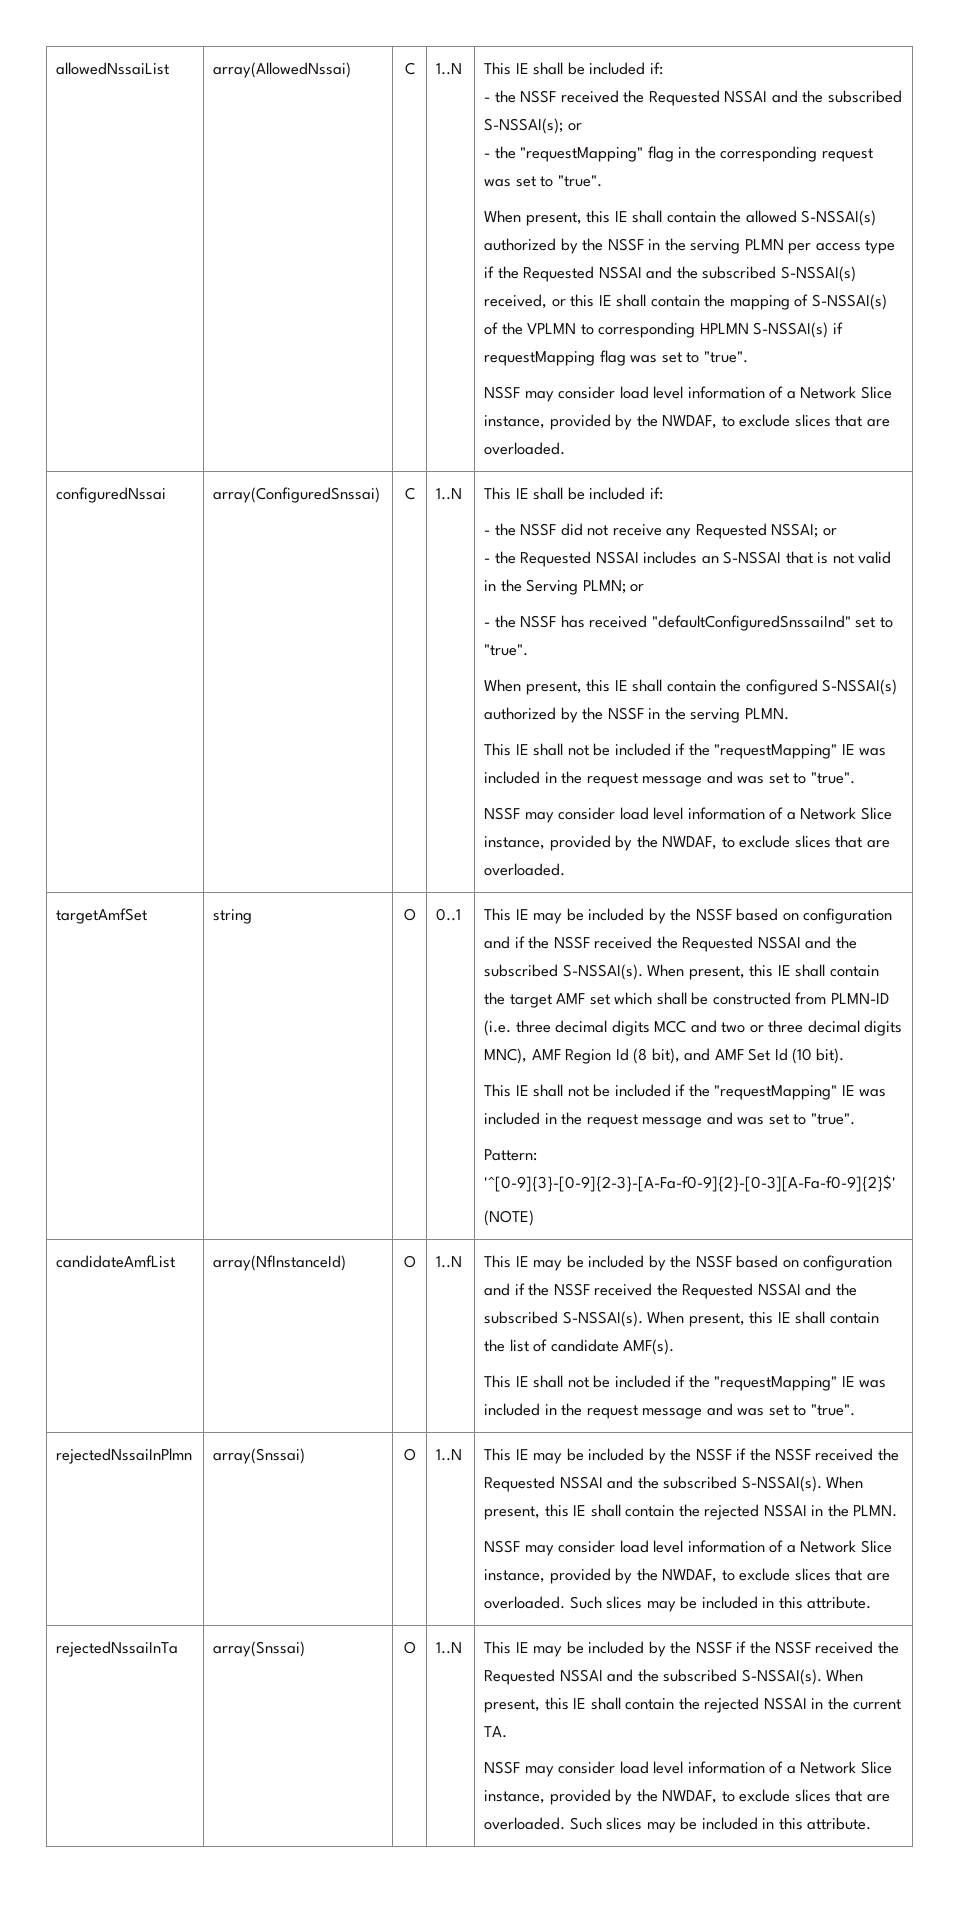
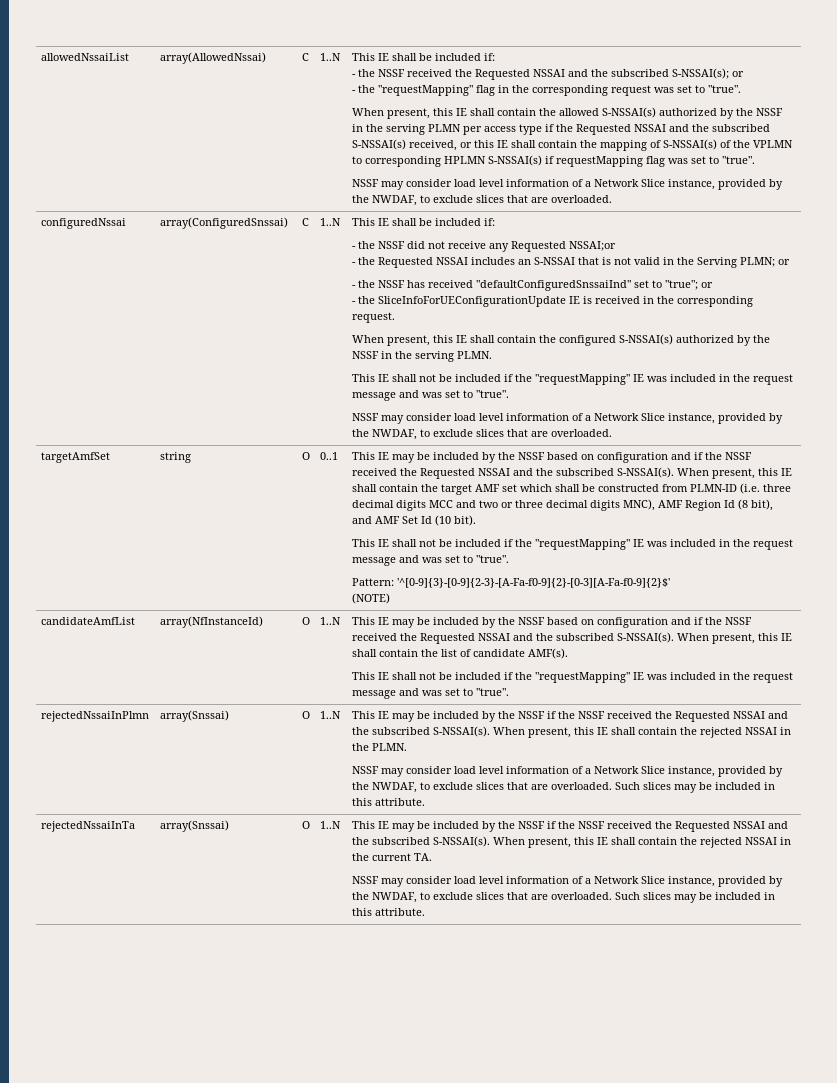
- - the NSSF did not receive any Requested NSSAI; or
+ - the NSSF did not receive any Requested NSSAI;or
- - the NSSF has received "defaultConfiguredSnssaiInd" set to "true".
+ - the NSSF has received "defaultConfiguredSnssaiInd" set to "true"; or
+ - the SliceInfoForUEConfigurationUpdate IE is received in the corresponding request.

